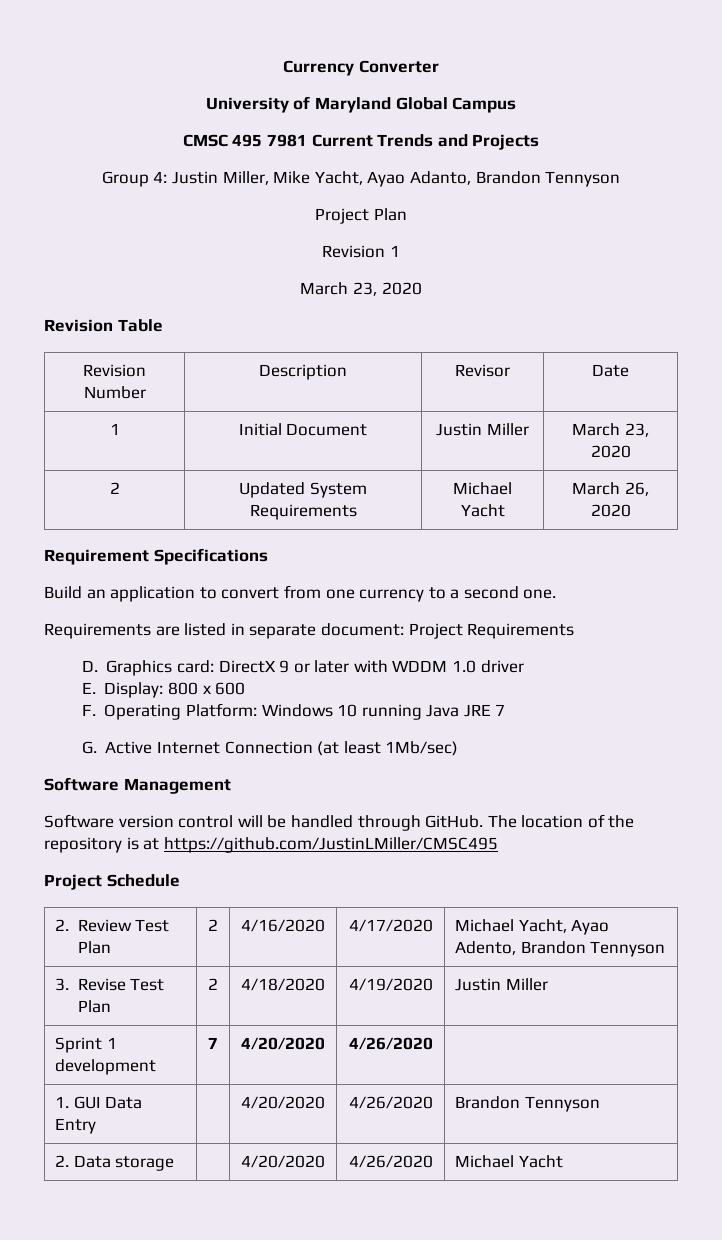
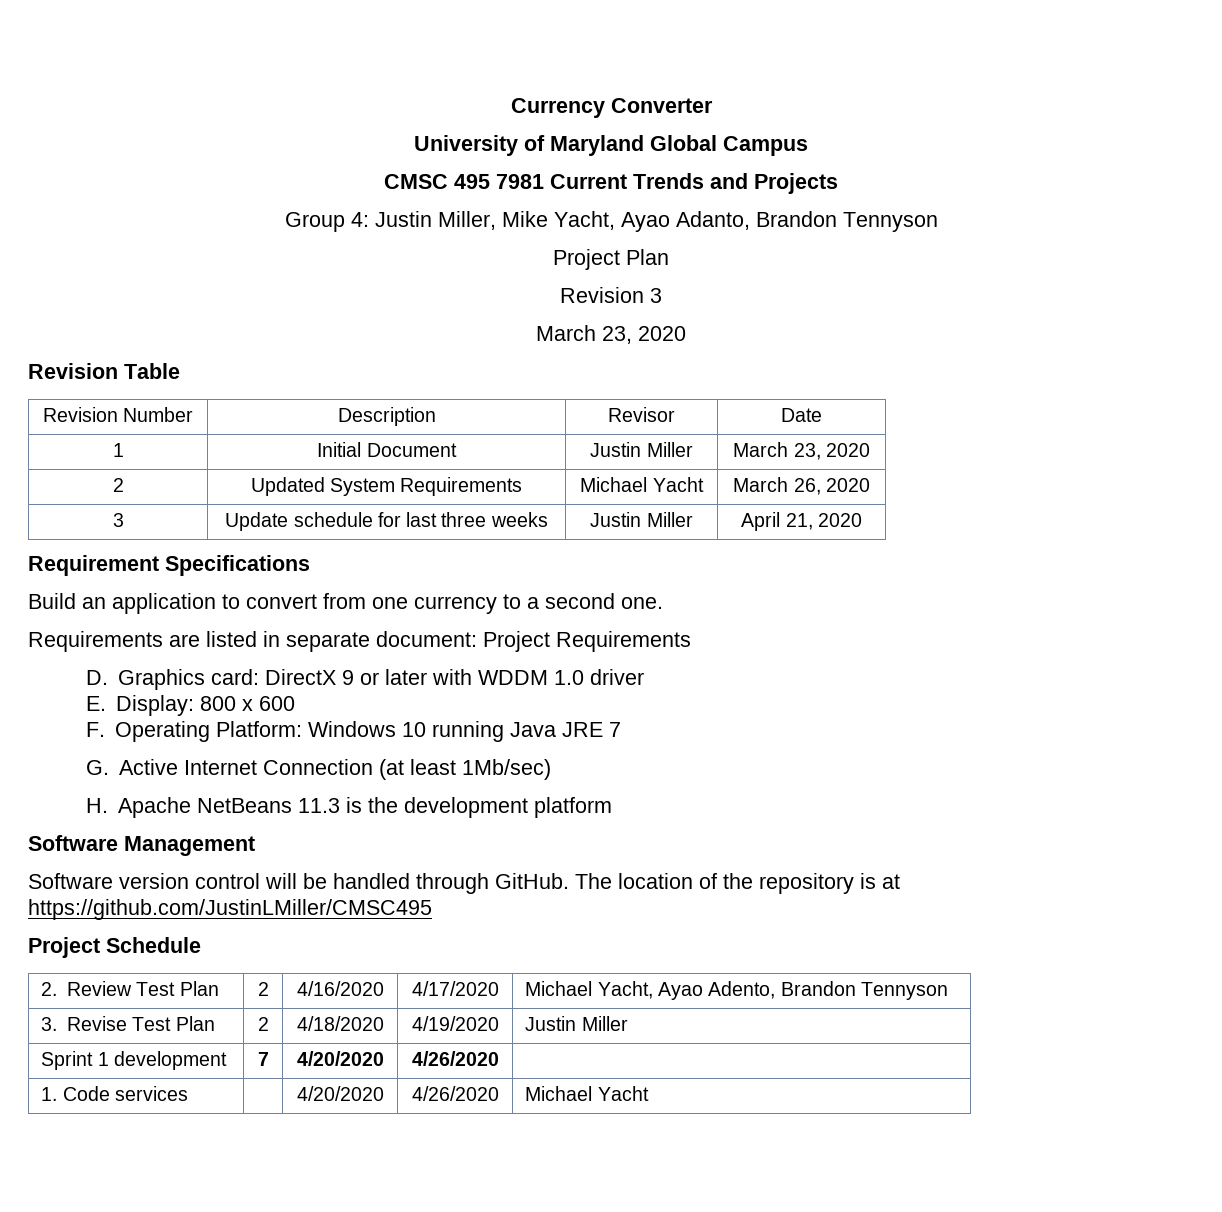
- Revision 1
+ Revision 3
+ 3 | Update schedule for last three weeks | Justin Miller | April 21, 2020
+ H. Apache NetBeans 11.3 is the development platform
- 1. GUI Data Entry | | 4/20/2020 | 4/26/2020 | Brandon Tennyson
- 2. Data storage | | 4/20/2020 | 4/26/2020 | Michael Yacht
+ 1. Code services | | 4/20/2020 | 4/26/2020 | Michael Yacht

